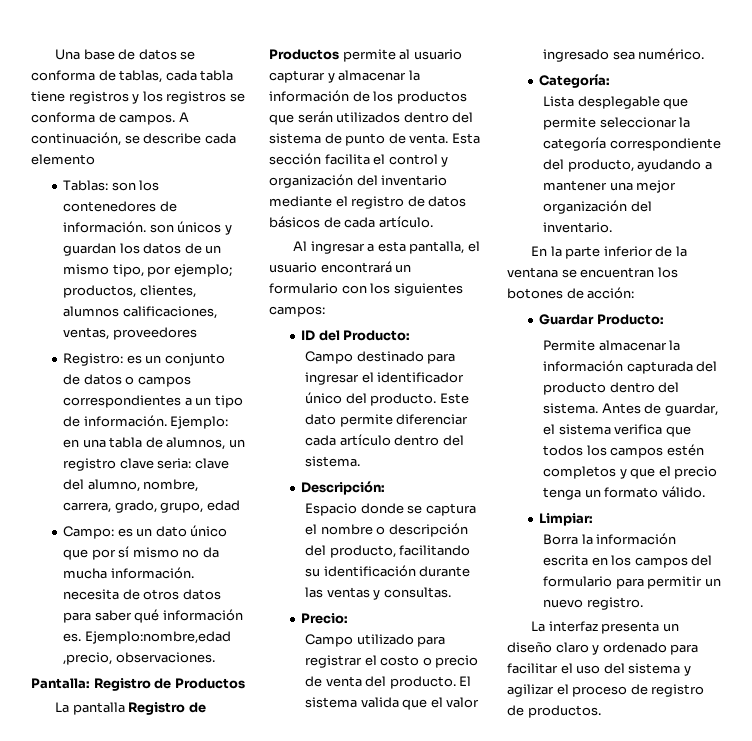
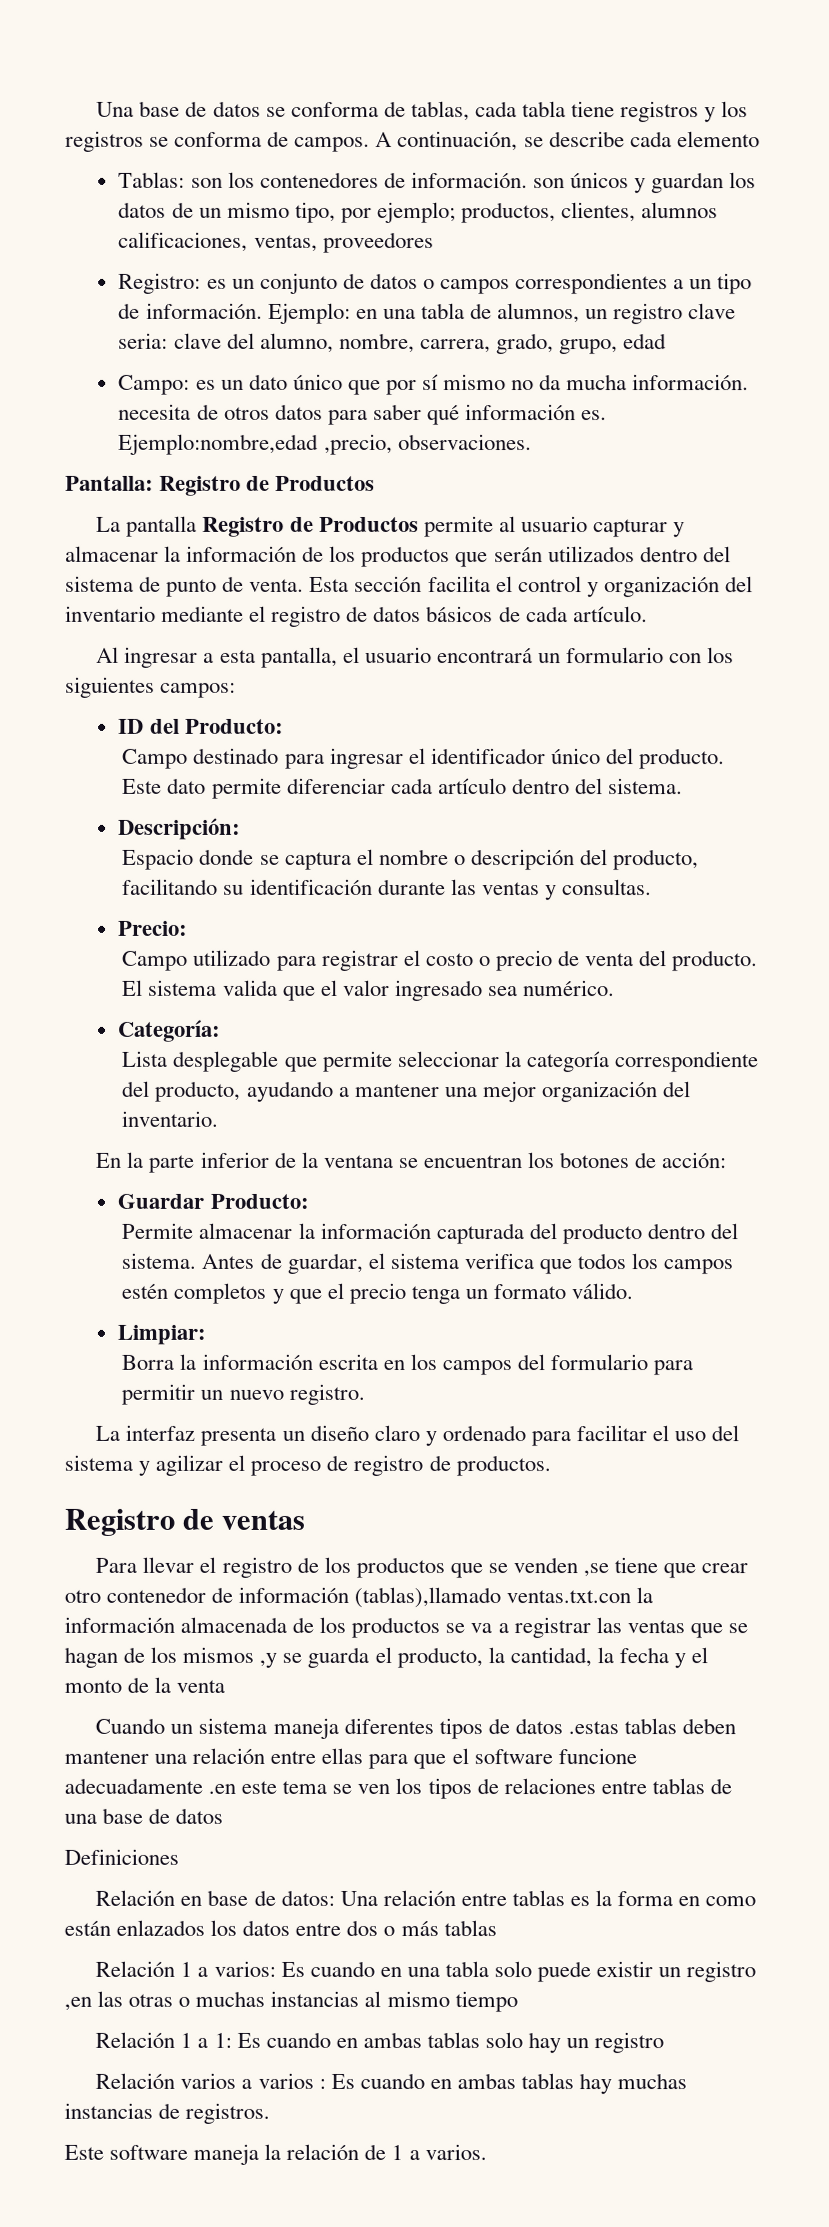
+ Registro de ventas
+ Para llevar el registro de los productos que se venden ,se tiene que crear otro contenedor de información (tablas),llamado ventas.txt.con la información almacenada de los productos se va a registrar las ventas que se hagan de los mismos ,y se guarda el producto, la cantidad, la fecha y el monto de la venta
+ Cuando un sistema maneja diferentes tipos de datos .estas tablas deben mantener una relación entre ellas para que el software funcione adecuadamente .en este tema se ven los tipos de relaciones entre tablas de una base de datos
+ Definiciones
+ Relación en base de datos: Una relación entre tablas es la forma en como están enlazados los datos entre dos o más tablas
+ Relación 1 a varios: Es cuando en una tabla solo puede existir un registro ,en las otras o muchas instancias al mismo tiempo
+ Relación 1 a 1: Es cuando en ambas tablas solo hay un registro
+ Relación varios a varios : Es cuando en ambas tablas hay muchas instancias de registros.
+ Este software maneja la relación de 1 a varios.

